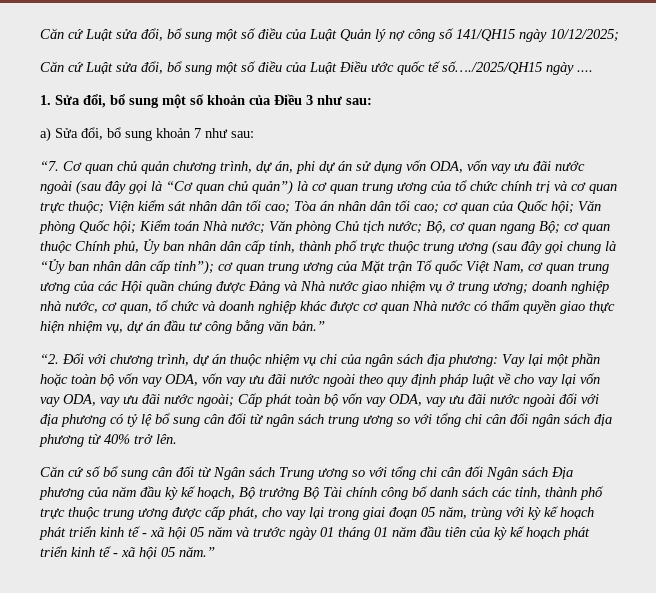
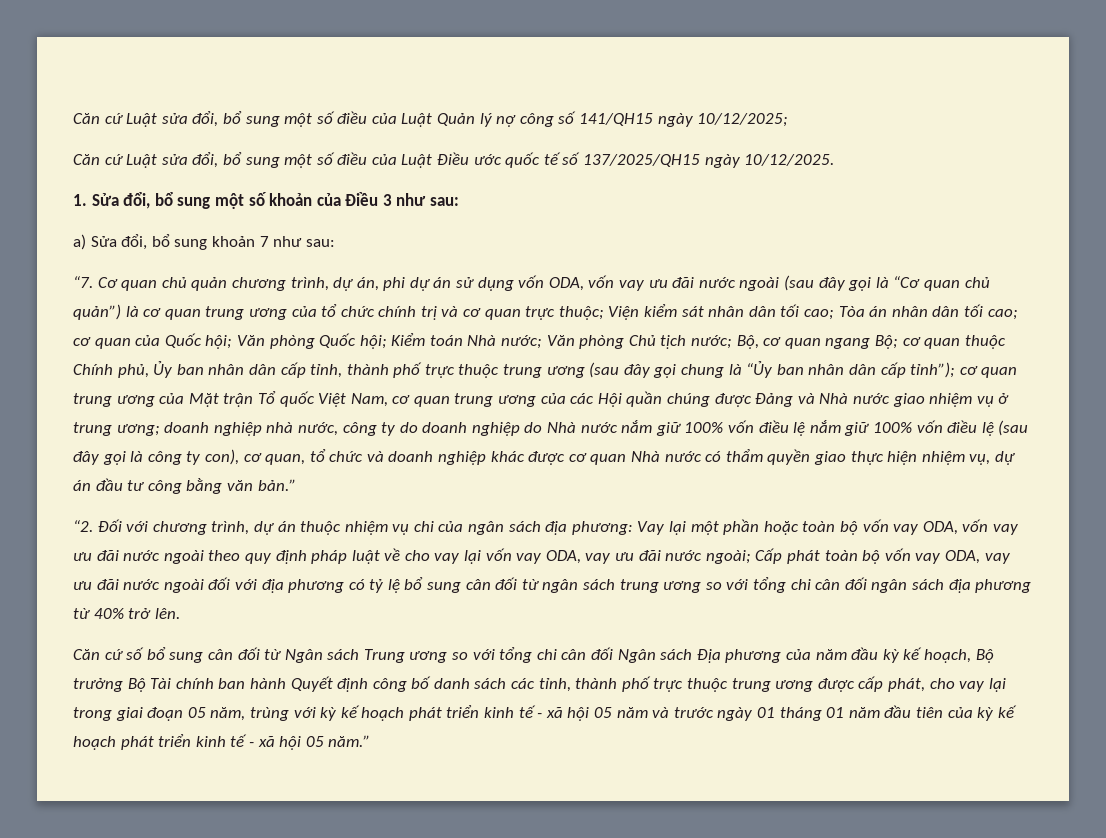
- Căn cứ Luật sửa đổi, bổ sung một số điều của Luật Điều ước quốc tế số…./2025/QH15 ngày ....
+ Căn cứ Luật sửa đổi, bổ sung một số điều của Luật Điều ước quốc tế số 137/2025/QH15 ngày 10/12/2025.
- doanh nghiệp nhà nước, cơ quan, tổ chức và doanh nghiệp khác được cơ quan Nhà nước có thẩm quyền giao thực hiện nhiệm vụ, dự án đầu tư công bằng văn bản.”
+ doanh nghiệp nhà nước, công ty do doanh nghiệp do Nhà nước nắm giữ 100% vốn điều lệ nắm giữ 100% vốn điều lệ (sau đây gọi là công ty con), cơ quan, tổ chức và doanh nghiệp khác được cơ quan Nhà nước có thẩm quyền giao thực hiện nhiệm vụ, dự án đầu tư công bằng văn bản.”
- Căn cứ số bổ sung cân đối từ Ngân sách Trung ương so với tổng chi cân đối Ngân sách Địa phương của năm đầu kỳ kế hoạch, Bộ trưởng Bộ Tài chính công bố danh sách các tỉnh, thành phố trực thuộc trung ương được cấp phát, cho vay lại trong giai đoạn 05 năm, trùng với kỳ kế hoạch phát triển kinh tế - xã hội 05 năm và trước ngày 01 tháng 01 năm đầu tiên của kỳ kế hoạch phát triển kinh tế - xã hội 05 năm.”
+ Căn cứ số bổ sung cân đối từ Ngân sách Trung ương so với tổng chi cân đối Ngân sách Địa phương của năm đầu kỳ kế hoạch, Bộ trưởng Bộ Tài chính ban hành Quyết định công bố danh sách các tỉnh, thành phố trực thuộc trung ương được cấp phát, cho vay lại trong giai đoạn 05 năm, trùng với kỳ kế hoạch phát triển kinh tế - xã hội 05 năm và trước ngày 01 tháng 01 năm đầu tiên của kỳ kế hoạch phát triển kinh tế - xã hội 05 năm.”

